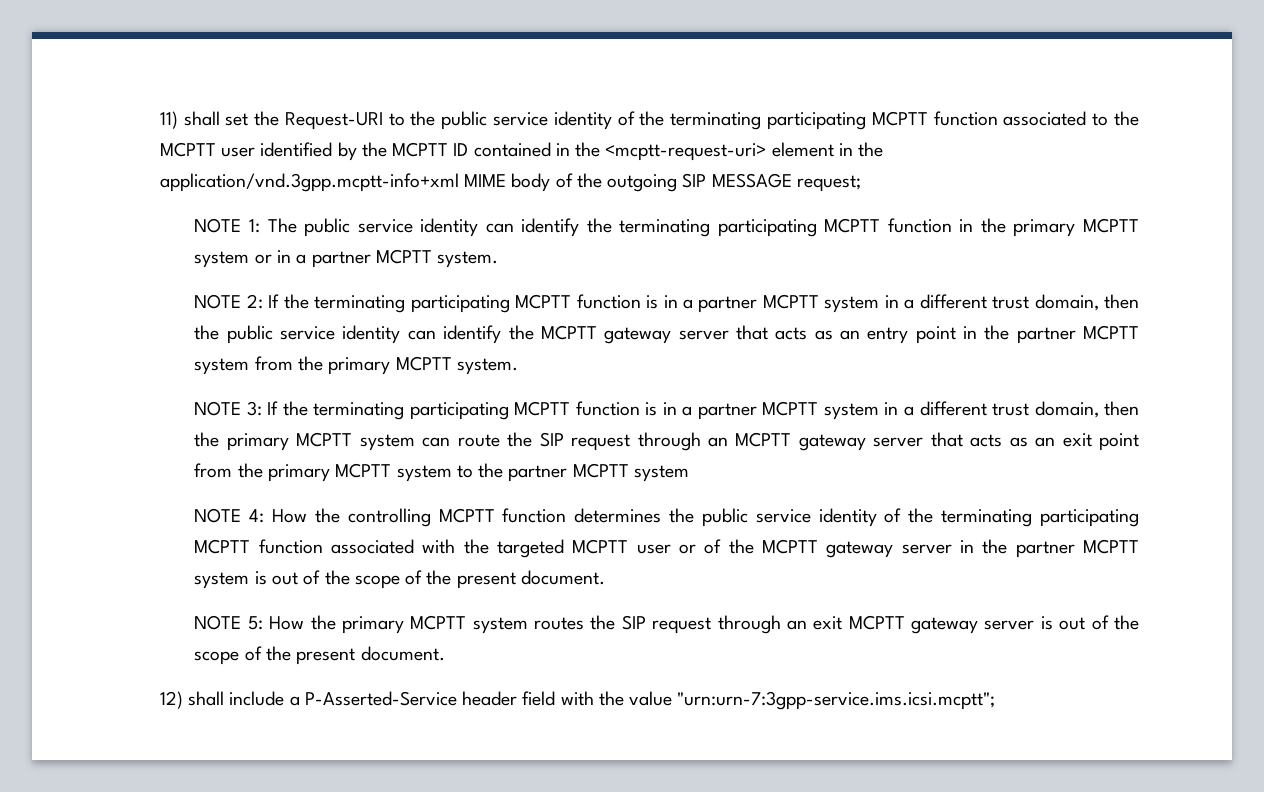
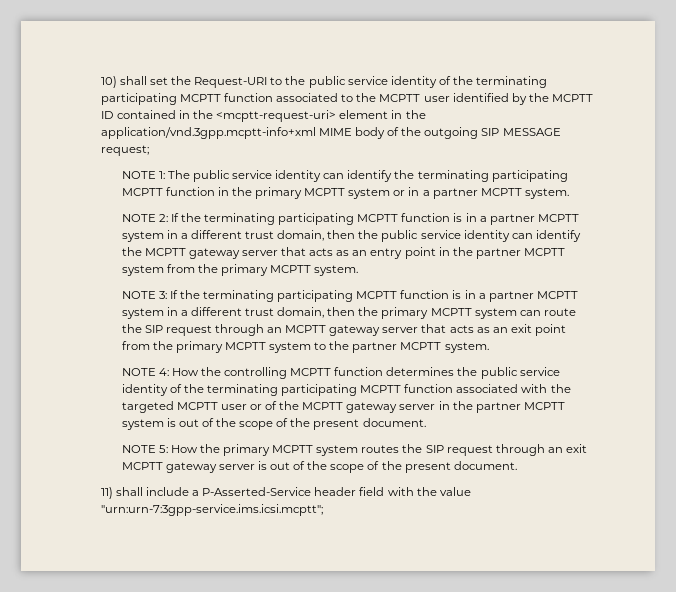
- 11) shall set the Request-URI to the public service identity of the terminating participating MCPTT function associated to the MCPTT user identified by the MCPTT ID contained in the <mcptt-request-uri> element in the application/vnd.3gpp.mcptt-info+xml MIME body of the outgoing SIP MESSAGE request;
+ 10) shall set the Request-URI to the public service identity of the terminating participating MCPTT function associated to the MCPTT user identified by the MCPTT ID contained in the <mcptt-request-uri> element in the application/vnd.3gpp.mcptt-info+xml MIME body of the outgoing SIP MESSAGE request;
- NOTE 3: If the terminating participating MCPTT function is in a partner MCPTT system in a different trust domain, then the primary MCPTT system can route the SIP request through an MCPTT gateway server that acts as an exit point from the primary MCPTT system to the partner MCPTT system
+ NOTE 3: If the terminating participating MCPTT function is in a partner MCPTT system in a different trust domain, then the primary MCPTT system can route the SIP request through an MCPTT gateway server that acts as an exit point from the primary MCPTT system to the partner MCPTT system.
- 12) shall include a P-Asserted-Service header field with the value "urn:urn-7:3gpp-service.ims.icsi.mcptt";
+ 11) shall include a P-Asserted-Service header field with the value "urn:urn-7:3gpp-service.ims.icsi.mcptt";

